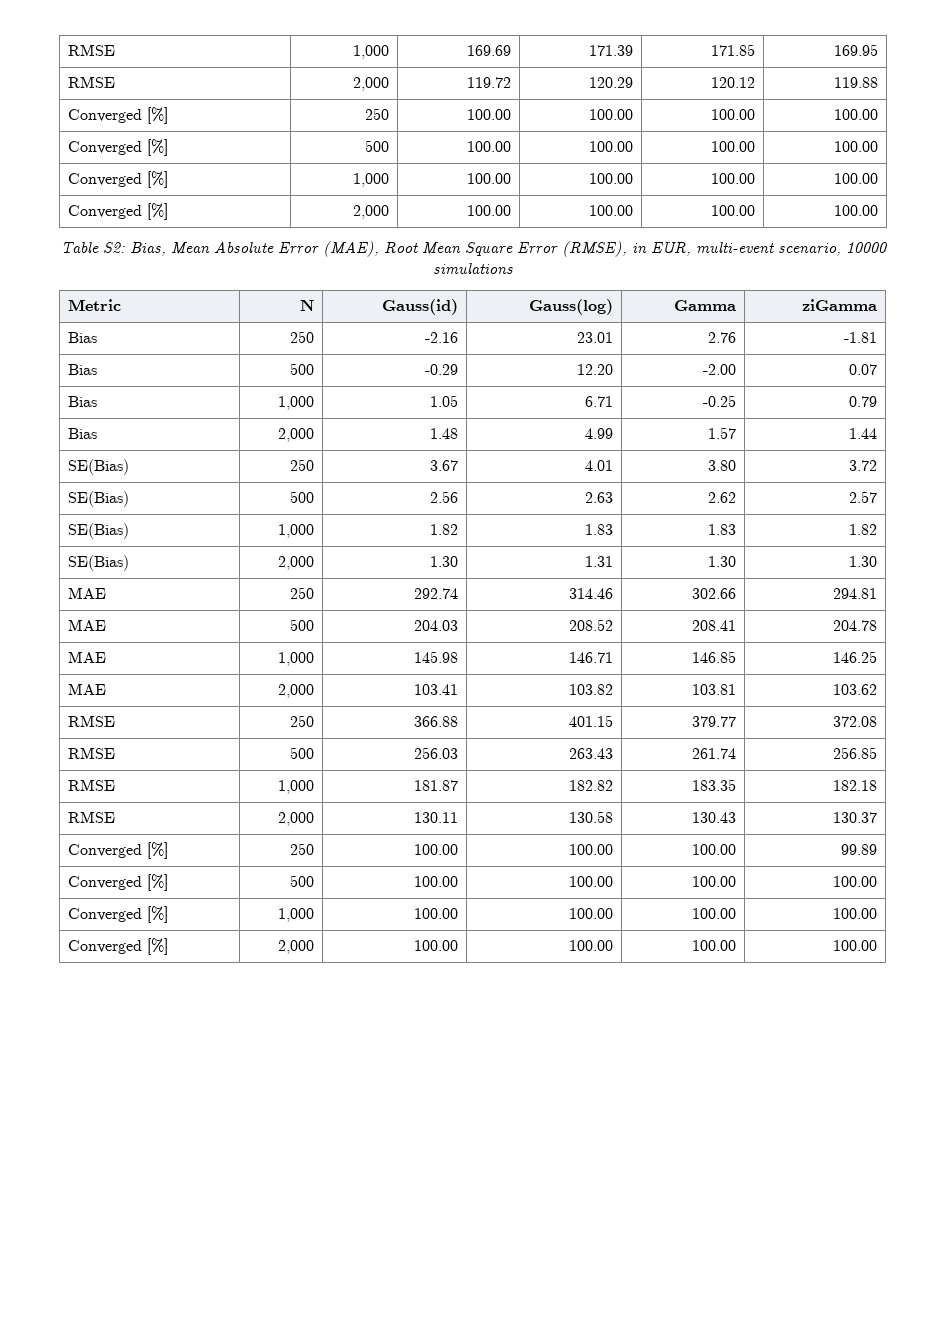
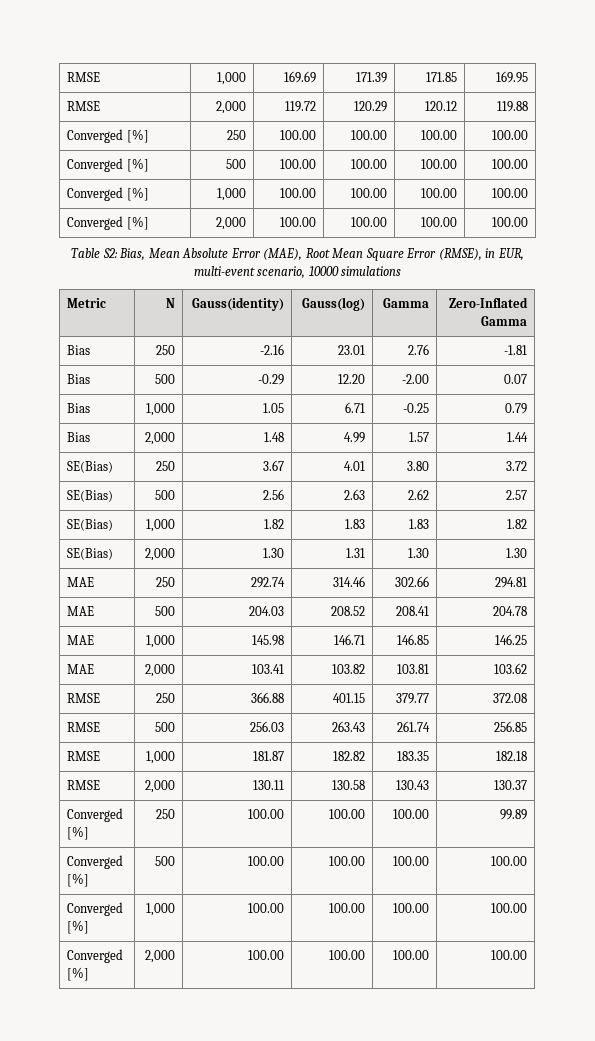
- Metric | N | Gauss(id) | Gauss(log) | Gamma | ziGamma
+ Metric | N | Gauss(identity) | Gauss(log) | Gamma | Zero-Inflated Gamma

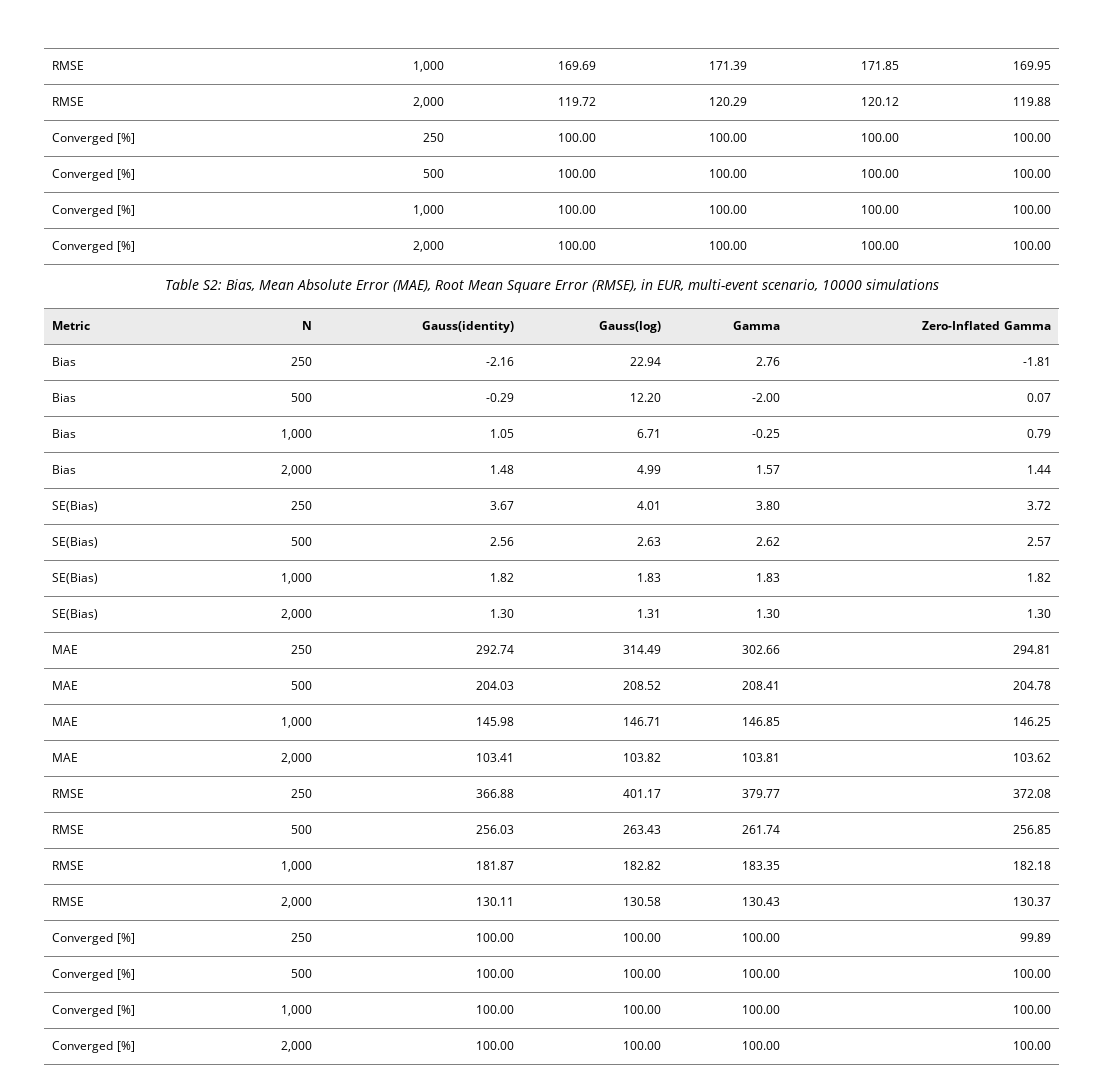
- Bias | 250 | -2.16 | 23.01 | 2.76 | -1.81
+ Bias | 250 | -2.16 | 22.94 | 2.76 | -1.81
- MAE | 250 | 292.74 | 314.46 | 302.66 | 294.81
+ MAE | 250 | 292.74 | 314.49 | 302.66 | 294.81
- RMSE | 250 | 366.88 | 401.15 | 379.77 | 372.08
+ RMSE | 250 | 366.88 | 401.17 | 379.77 | 372.08

